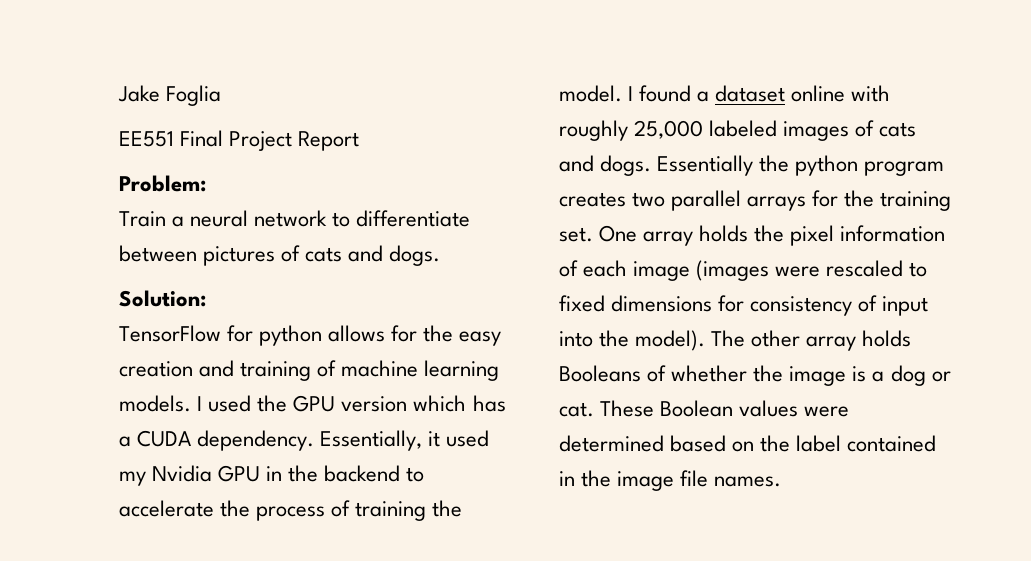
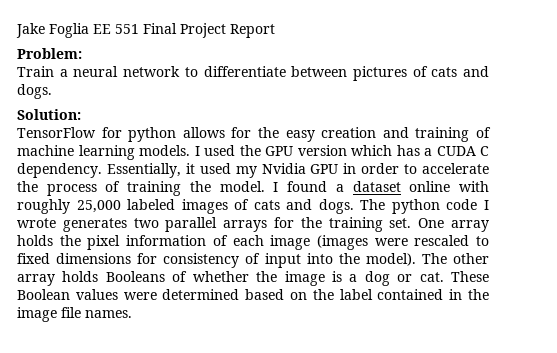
- Jake Foglia
- EE551 Final Project Report
+ Jake Foglia EE 551 Final Project Report
- I used the GPU version which has a CUDA dependency.
+ I used the GPU version which has a CUDA C dependency.
- Essentially, it used my Nvidia GPU in the backend to accelerate the process of training the model.
+ Essentially, it used my Nvidia GPU in order to accelerate the process of training the model.
- Essentially the python program creates two parallel arrays for the training set.
+ The python code I wrote generates two parallel arrays for the training set.

